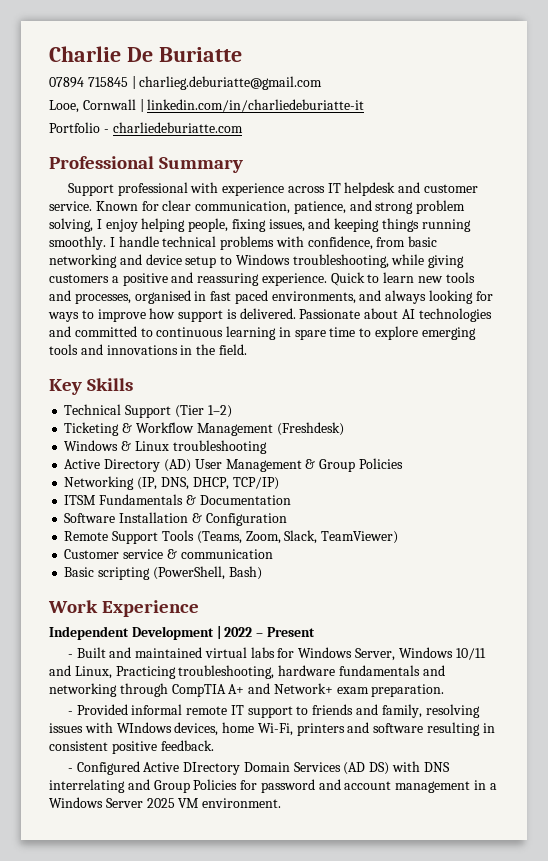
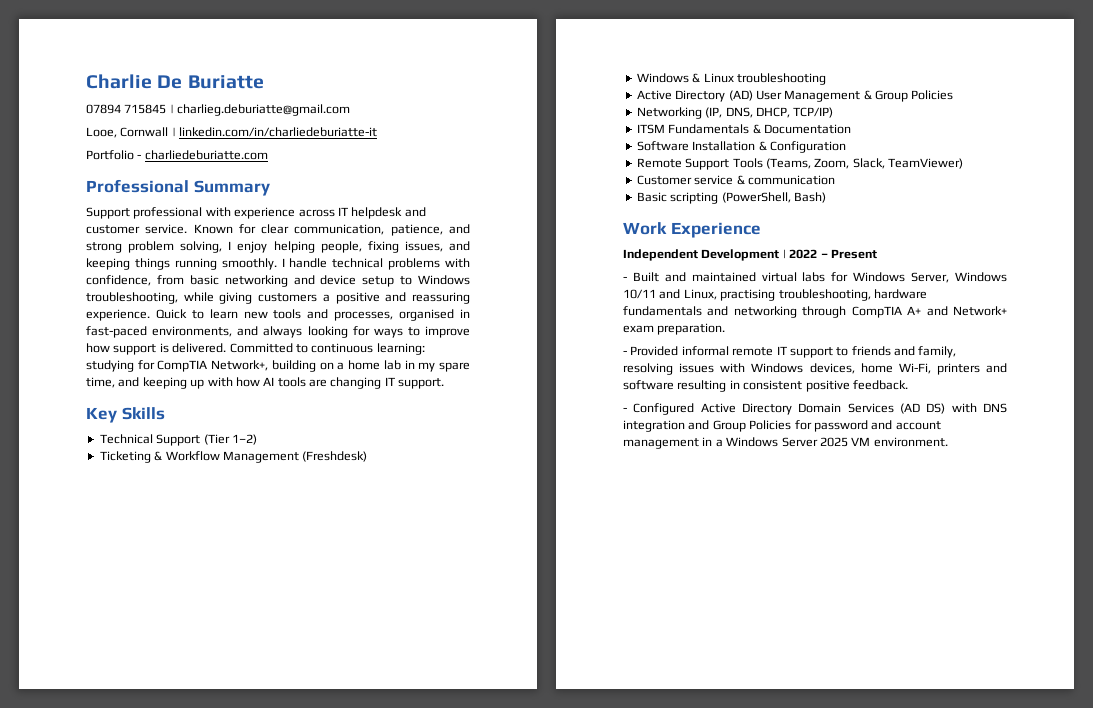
- Quick to learn new tools and processes, organised in fast paced environments, and always looking for ways to improve how support is delivered.
+ Quick to learn new tools and processes, organised in fast-paced environments, and always looking for ways to improve how support is delivered.
- Passionate about AI technologies and committed to continuous learning in spare time to explore emerging tools and innovations in the field.
+ Committed to continuous learning: studying for CompTIA Network+, building on a home lab in my spare time, and keeping up with how AI tools are changing IT support.
- - Built and maintained virtual labs for Windows Server, Windows 10/11 and Linux, Practicing troubleshooting, hardware fundamentals and networking through CompTIA A+ and Network+ exam preparation.
+ - Built and maintained virtual labs for Windows Server, Windows 10/11 and Linux, practising troubleshooting, hardware fundamentals and networking through CompTIA A+ and Network+ exam preparation.
- - Provided informal remote IT support to friends and family, resolving issues with WIndows devices, home Wi-Fi, printers and software resulting in consistent positive feedback.
+ - Provided informal remote IT support to friends and family, resolving issues with Windows devices, home Wi-Fi, printers and software resulting in consistent positive feedback.
- - Configured Active DIrectory Domain Services (AD DS) with DNS interrelating and Group Policies for password and account management in a Windows Server 2025 VM environment.
+ - Configured Active Directory Domain Services (AD DS) with DNS integration and Group Policies for password and account management in a Windows Server 2025 VM environment.

